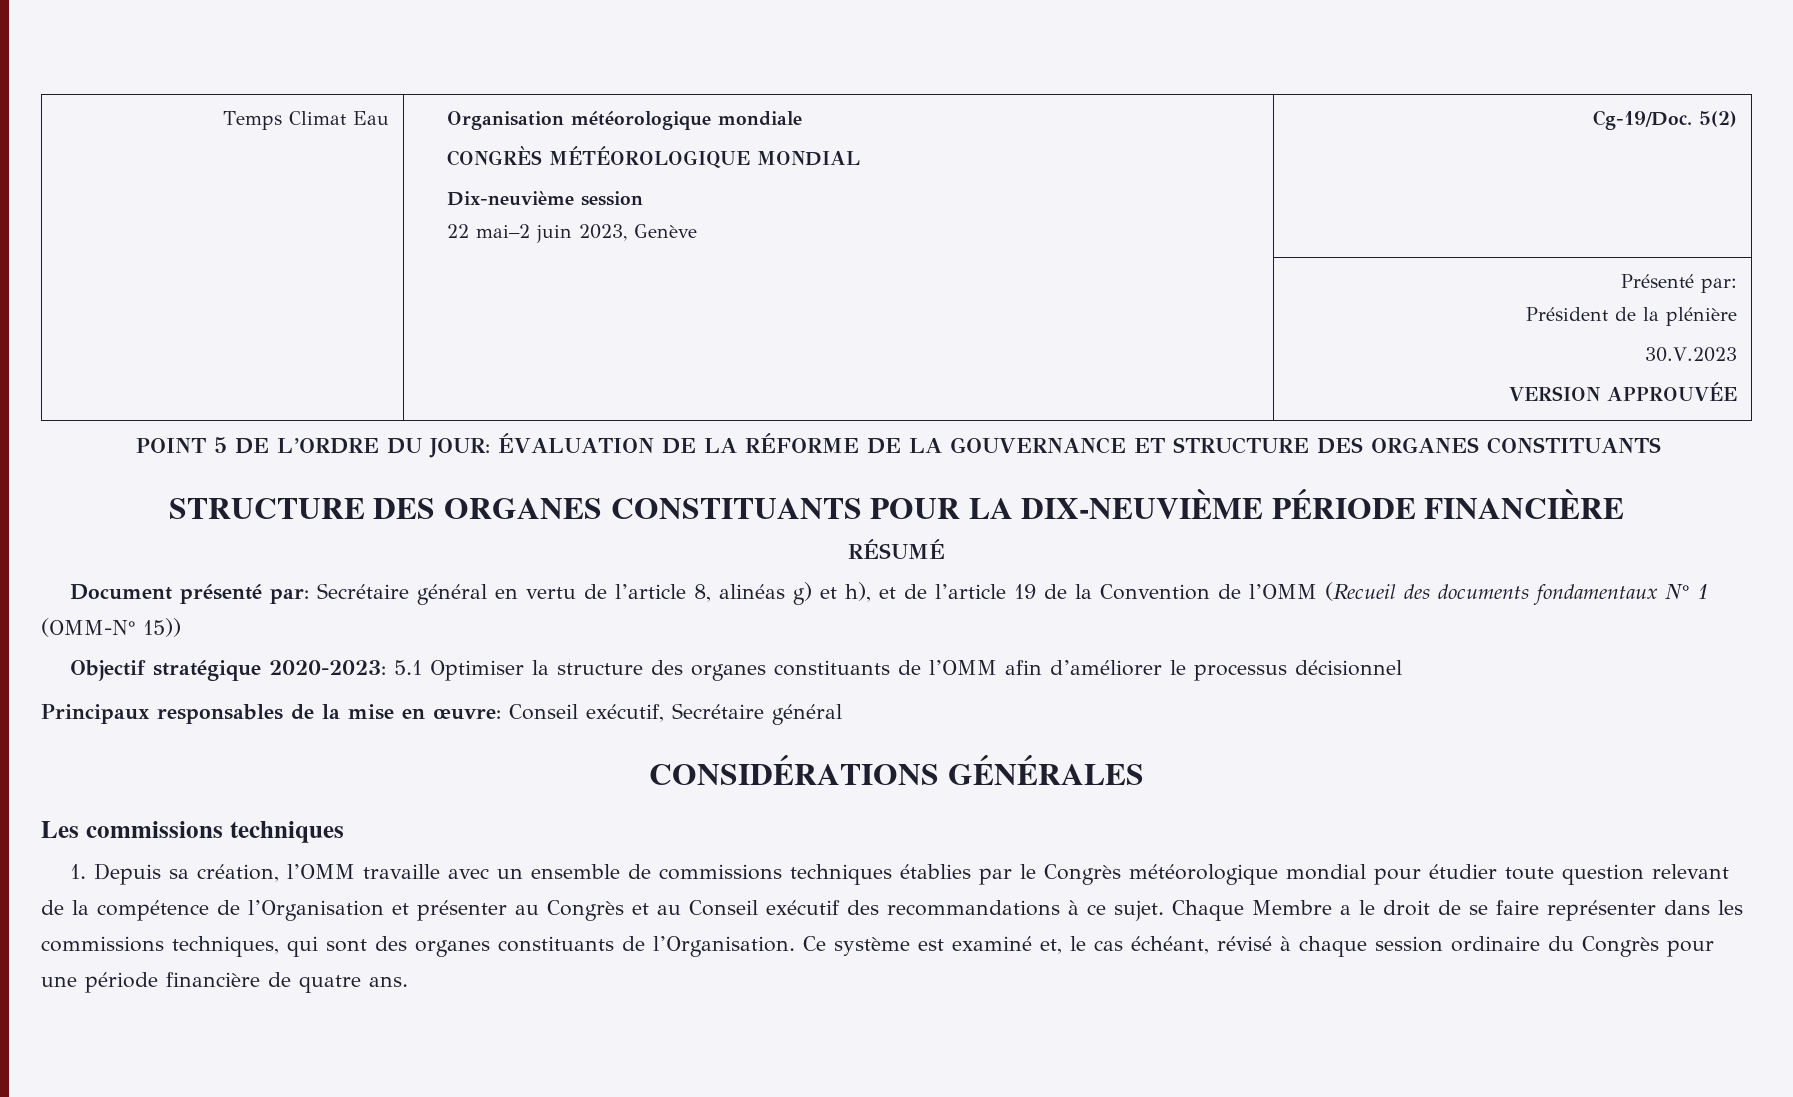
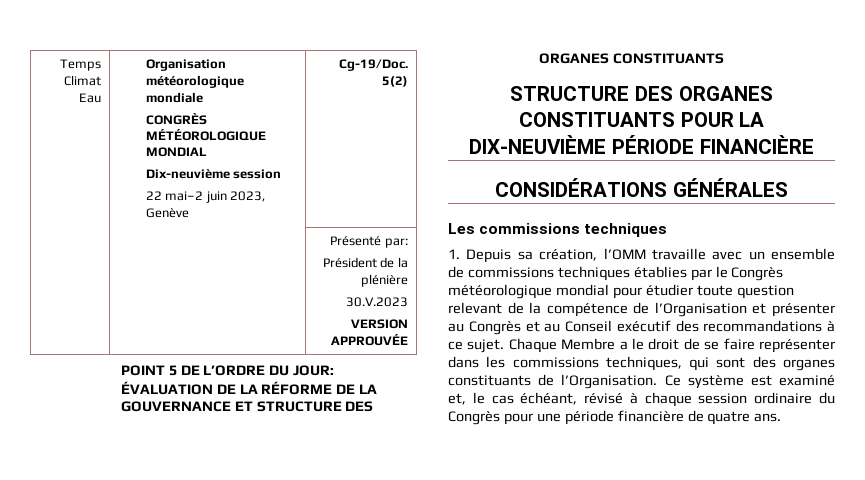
- RÉSUMÉ
- Document présenté par: Secrétaire général en vertu de l’article 8, alinéas g) et h), et de l’article 19 de la Convention de l’OMM (Recueil des documents fondamentaux N° 1 (OMM-N° 15))
- Objectif stratégique 2020-2023: 5.1 Optimiser la structure des organes constituants de l’OMM afin d’améliorer le processus décisionnel
- Principaux responsables de la mise en œuvre: Conseil exécutif, Secrétaire général

